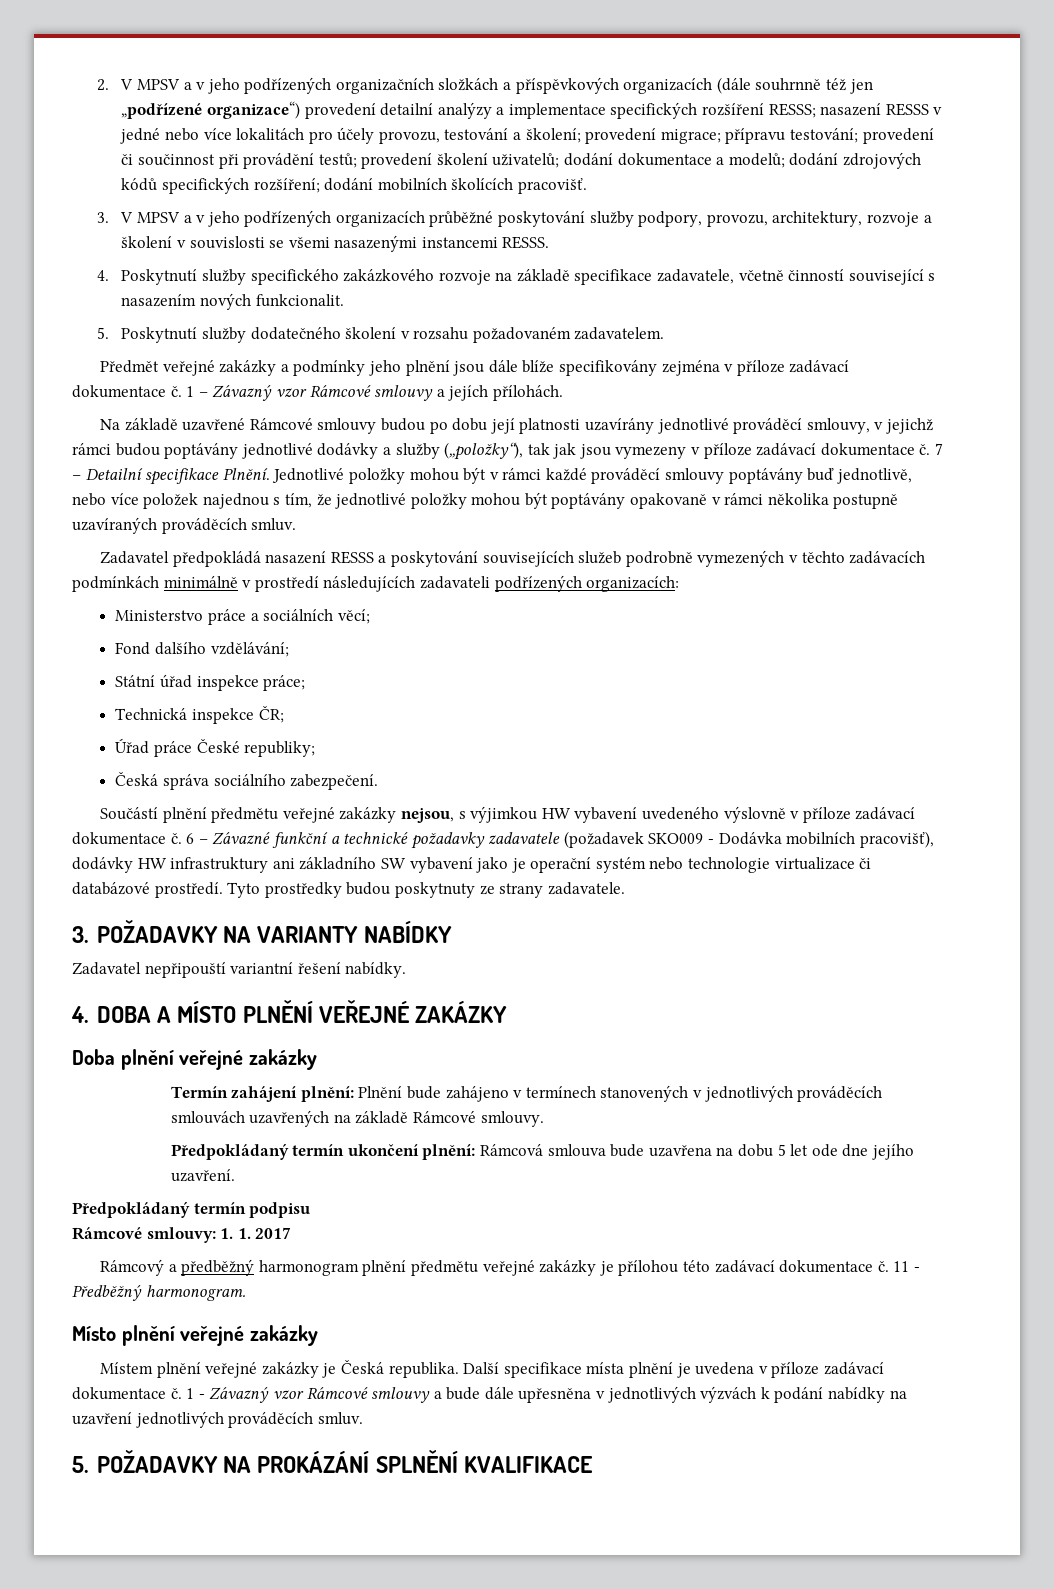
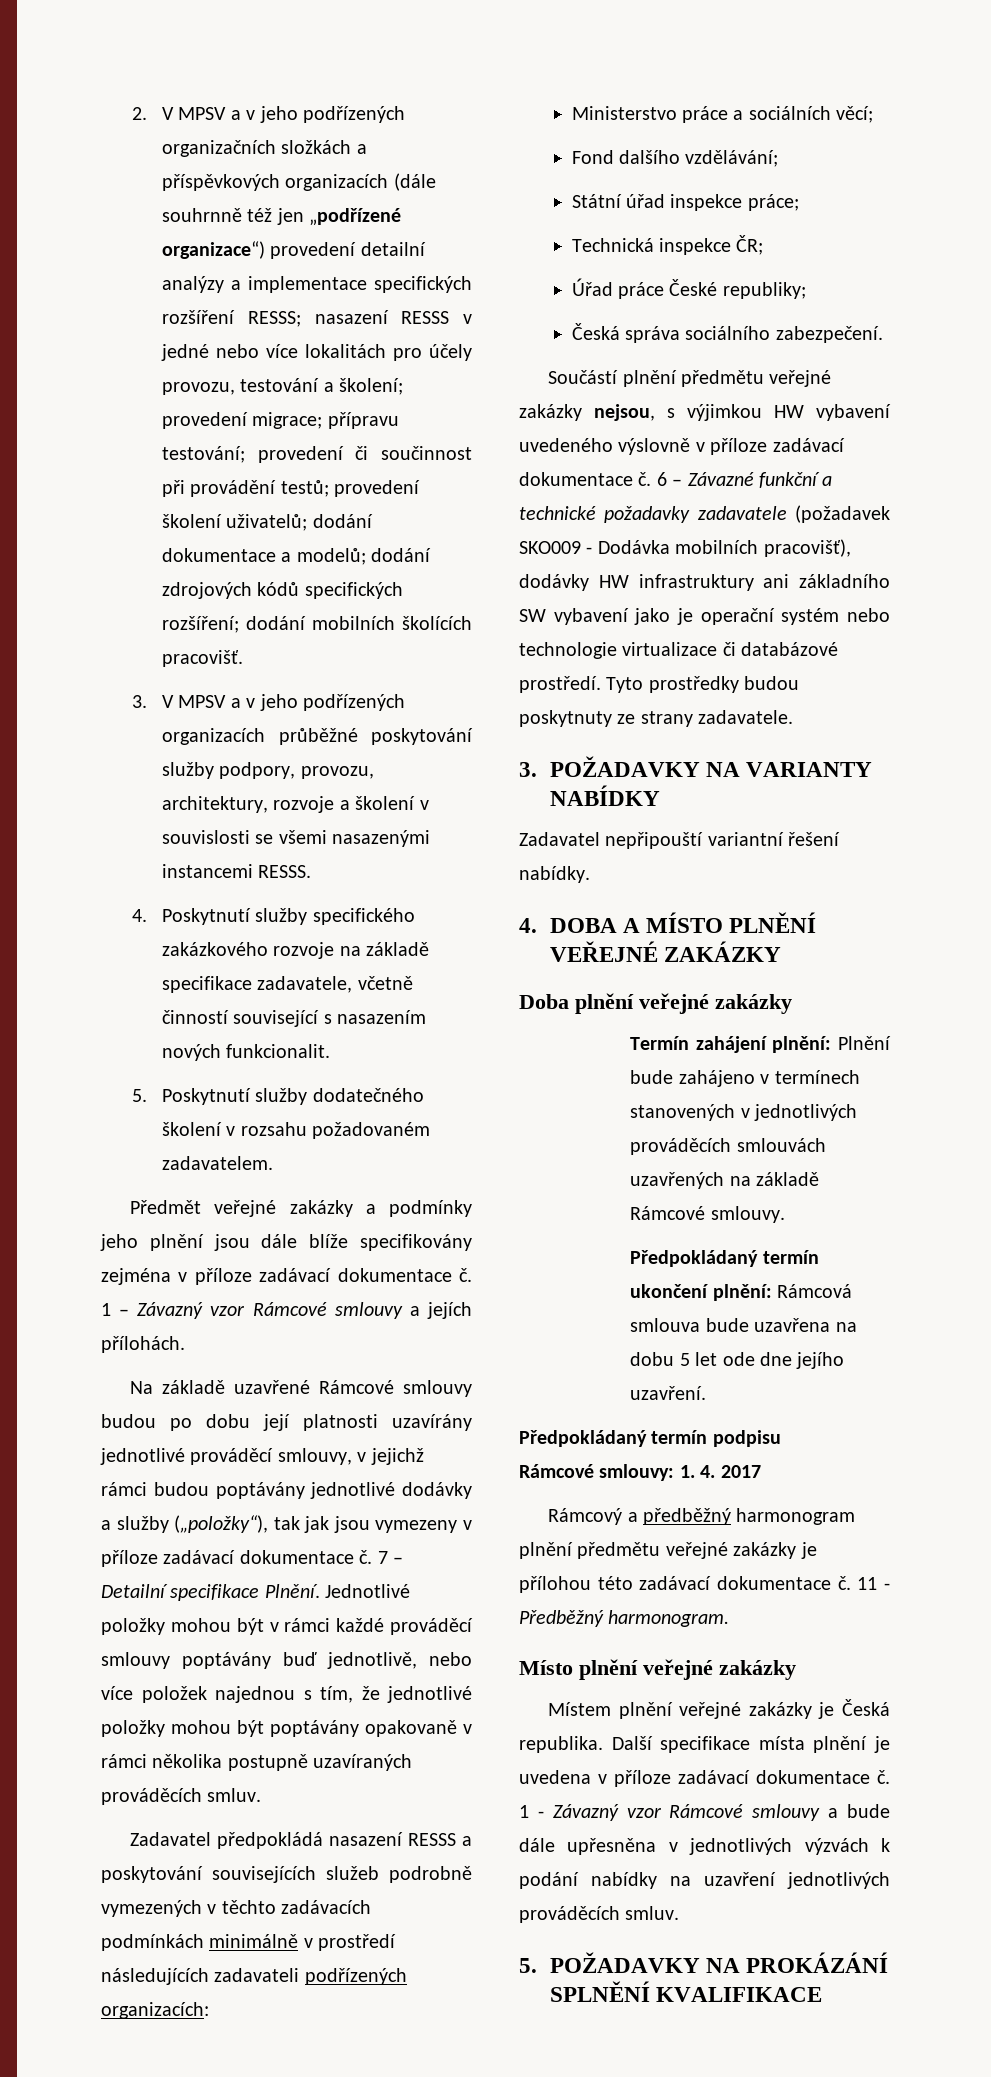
- Rámcové smlouvy: 1. 1. 2017
+ Rámcové smlouvy: 1. 4. 2017

